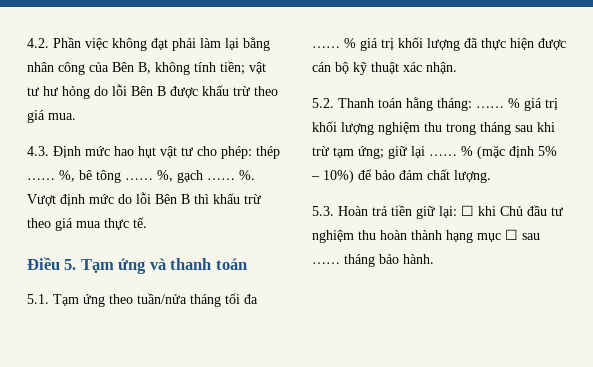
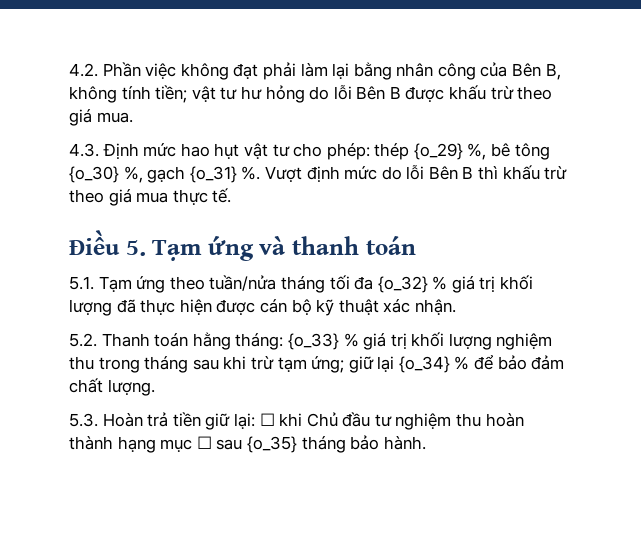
- 4.3. Định mức hao hụt vật tư cho phép: thép …… %, bê tông …… %, gạch …… %.
+ 4.3. Định mức hao hụt vật tư cho phép: thép {o_29} %, bê tông {o_30} %, gạch {o_31} %.
- 5.1. Tạm ứng theo tuần/nửa tháng tối đa …… % giá trị khối lượng đã thực hiện được cán bộ kỹ thuật xác nhận.
+ 5.1. Tạm ứng theo tuần/nửa tháng tối đa {o_32} % giá trị khối lượng đã thực hiện được cán bộ kỹ thuật xác nhận.
- 5.2. Thanh toán hằng tháng: …… % giá trị khối lượng nghiệm thu trong tháng sau khi trừ tạm ứng; giữ lại …… % (mặc định 5% – 10%) để bảo đảm chất lượng.
+ 5.2. Thanh toán hằng tháng: {o_33} % giá trị khối lượng nghiệm thu trong tháng sau khi trừ tạm ứng; giữ lại {o_34} % để bảo đảm chất lượng.
- 5.3. Hoàn trả tiền giữ lại: ☐ khi Chủ đầu tư nghiệm thu hoàn thành hạng mục ☐ sau …… tháng bảo hành.
+ 5.3. Hoàn trả tiền giữ lại: ☐ khi Chủ đầu tư nghiệm thu hoàn thành hạng mục ☐ sau {o_35} tháng bảo hành.

